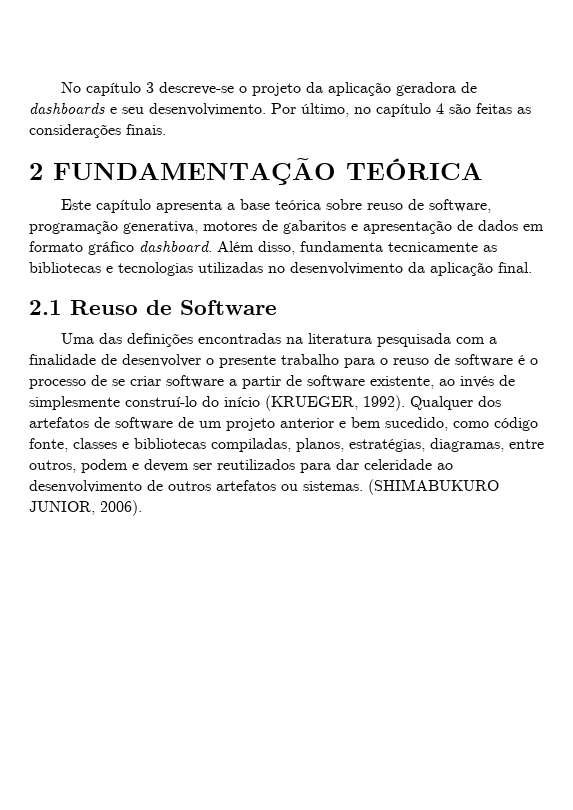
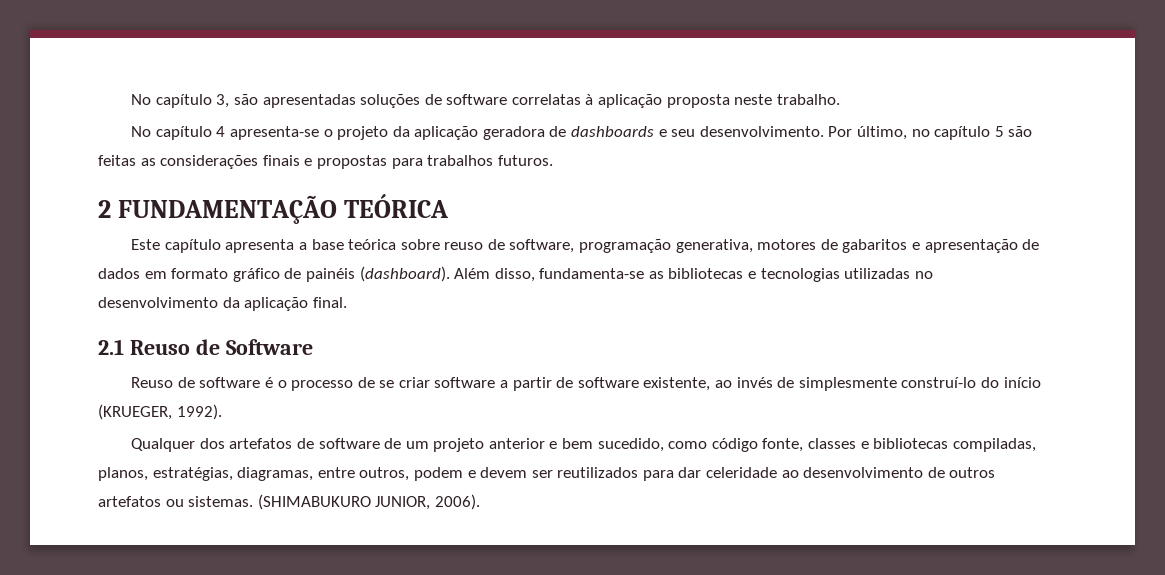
- No capítulo 3 descreve-se o projeto da aplicação geradora de dashboards e seu desenvolvimento.
+ No capítulo 3, são apresentadas soluções de software correlatas à aplicação proposta neste trabalho.
+ No capítulo 4 apresenta-se o projeto da aplicação geradora de dashboards e seu desenvolvimento.
- Por último, no capítulo 4 são feitas as considerações finais.
+ Por último, no capítulo 5 são feitas as considerações finais e propostas para trabalhos futuros.
- Este capítulo apresenta a base teórica sobre reuso de software, programação generativa, motores de gabaritos e apresentação de dados em formato gráfico dashboard. Além disso, fundamenta tecnicamente as bibliotecas e tecnologias utilizadas no desenvolvimento da aplicação final.
+ Este capítulo apresenta a base teórica sobre reuso de software, programação generativa, motores de gabaritos e apresentação de dados em formato gráfico de painéis (dashboard). Além disso, fundamenta-se as bibliotecas e tecnologias utilizadas no desenvolvimento da aplicação final.
- Uma das definições encontradas na literatura pesquisada com a finalidade de desenvolver o presente trabalho para o reuso de software é o processo de se criar software a partir de software existente, ao invés de simplesmente construí-lo do início (KRUEGER, 1992). Qualquer dos artefatos de software de um projeto anterior e bem sucedido, como código fonte, classes e bibliotecas compiladas, planos, estratégias, diagramas, entre outros, podem e devem ser reutilizados para dar celeridade ao desenvolvimento de outros artefatos ou sistemas.
+ Reuso de software é o processo de se criar software a partir de software existente, ao invés de simplesmente construí-lo do início (KRUEGER, 1992).
+ Qualquer dos artefatos de software de um projeto anterior e bem sucedido, como código fonte, classes e bibliotecas compiladas, planos, estratégias, diagramas, entre outros, podem e devem ser reutilizados para dar celeridade ao desenvolvimento de outros artefatos ou sistemas.

